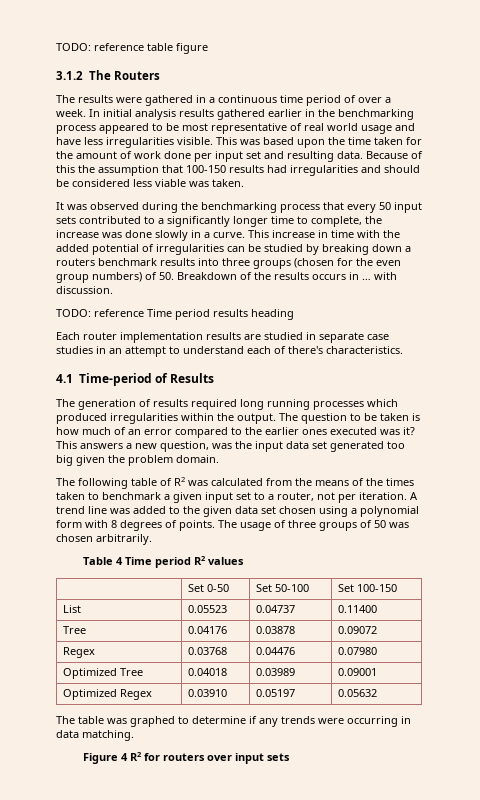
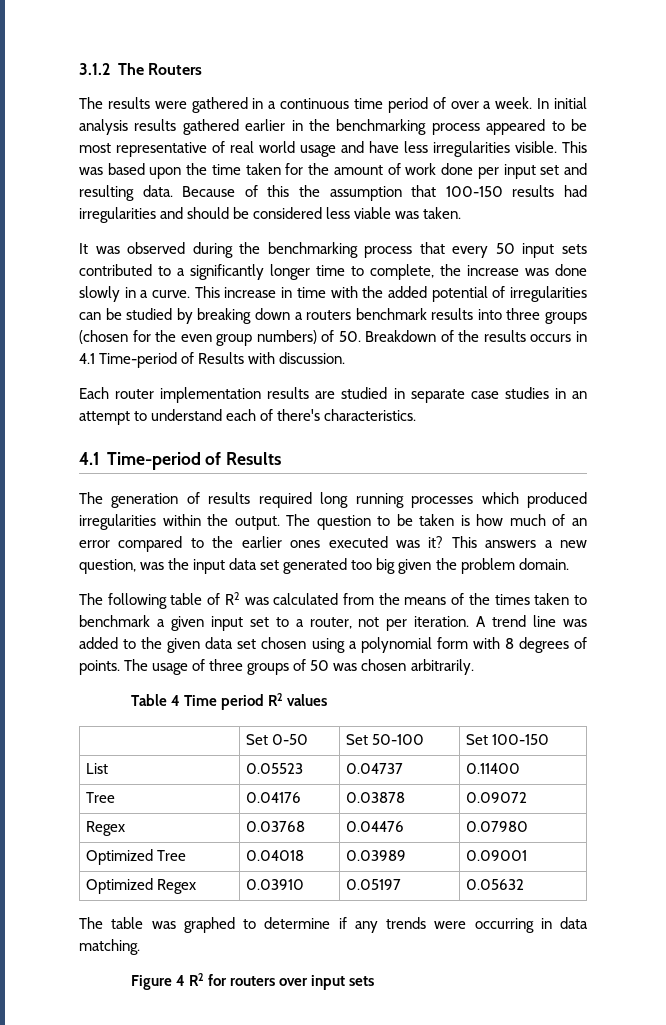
- TODO: reference table figure
- This increase in time with the added potential of irregularities can be studied by breaking down a routers benchmark results into three groups (chosen for the even group numbers) of 50. Breakdown of the results occurs in … with discussion.
- TODO: reference Time period results heading
+ This increase in time with the added potential of irregularities can be studied by breaking down a routers benchmark results into three groups (chosen for the even group numbers) of 50. Breakdown of the results occurs in 4.1 Time-period of Results with discussion.

